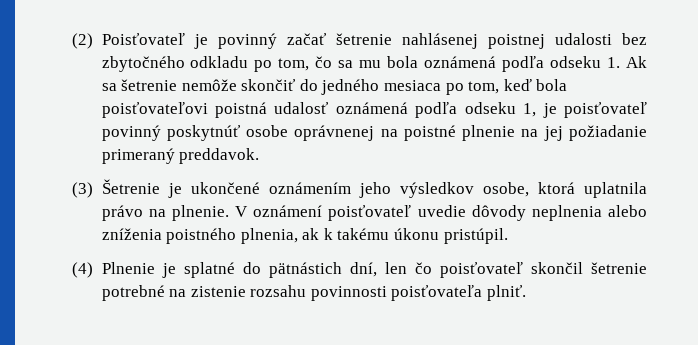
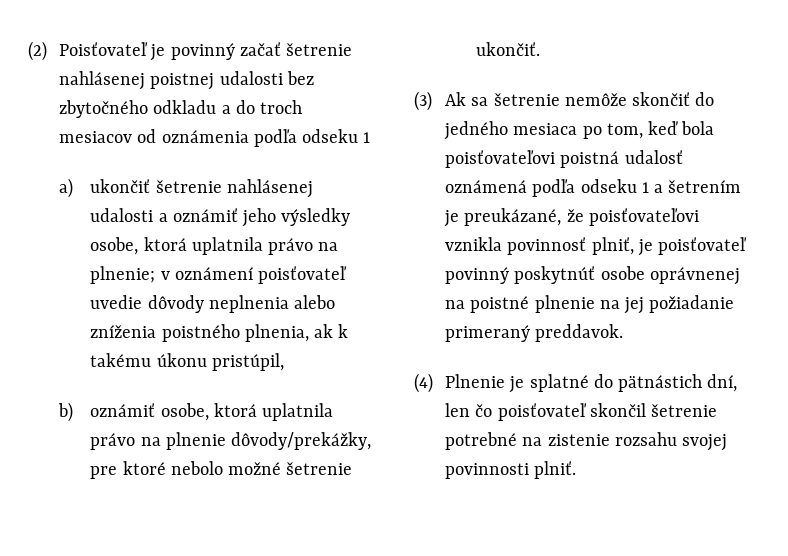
- (2) Poisťovateľ je povinný začať šetrenie nahlásenej poistnej udalosti bez zbytočného odkladu po tom, čo sa mu bola oznámená podľa odseku 1. Ak sa šetrenie nemôže skončiť do jedného mesiaca po tom, keď bola poisťovateľovi poistná udalosť oznámená podľa odseku 1, je poisťovateľ povinný poskytnúť osobe oprávnenej na poistné plnenie na jej požiadanie primeraný preddavok.
+ (2) Poisťovateľ je povinný začať šetrenie nahlásenej poistnej udalosti bez zbytočného odkladu a do troch mesiacov od oznámenia podľa odseku 1
+ a) ukončiť šetrenie nahlásenej udalosti a oznámiť jeho výsledky osobe, ktorá uplatnila právo na plnenie; v oznámení poisťovateľ uvedie dôvody neplnenia alebo zníženia poistného plnenia, ak k takému úkonu pristúpil,
+ b) oznámiť osobe, ktorá uplatnila právo na plnenie dôvody/prekážky, pre ktoré nebolo možné šetrenie ukončiť.
+ (3) Ak sa šetrenie nemôže skončiť do jedného mesiaca po tom, keď bola poisťovateľovi poistná udalosť oznámená podľa odseku 1 a šetrením je preukázané, že poisťovateľovi vznikla povinnosť plniť, je poisťovateľ povinný poskytnúť osobe oprávnenej na poistné plnenie na jej požiadanie primeraný preddavok.
- (3) Šetrenie je ukončené oznámením jeho výsledkov osobe, ktorá uplatnila právo na plnenie. V oznámení poisťovateľ uvedie dôvody neplnenia alebo zníženia poistného plnenia, ak k takému úkonu pristúpil.
- (4) Plnenie je splatné do pätnástich dní, len čo poisťovateľ skončil šetrenie potrebné na zistenie rozsahu povinnosti poisťovateľa plniť.
+ (4) Plnenie je splatné do pätnástich dní, len čo poisťovateľ skončil šetrenie potrebné na zistenie rozsahu svojej povinnosti plniť.

